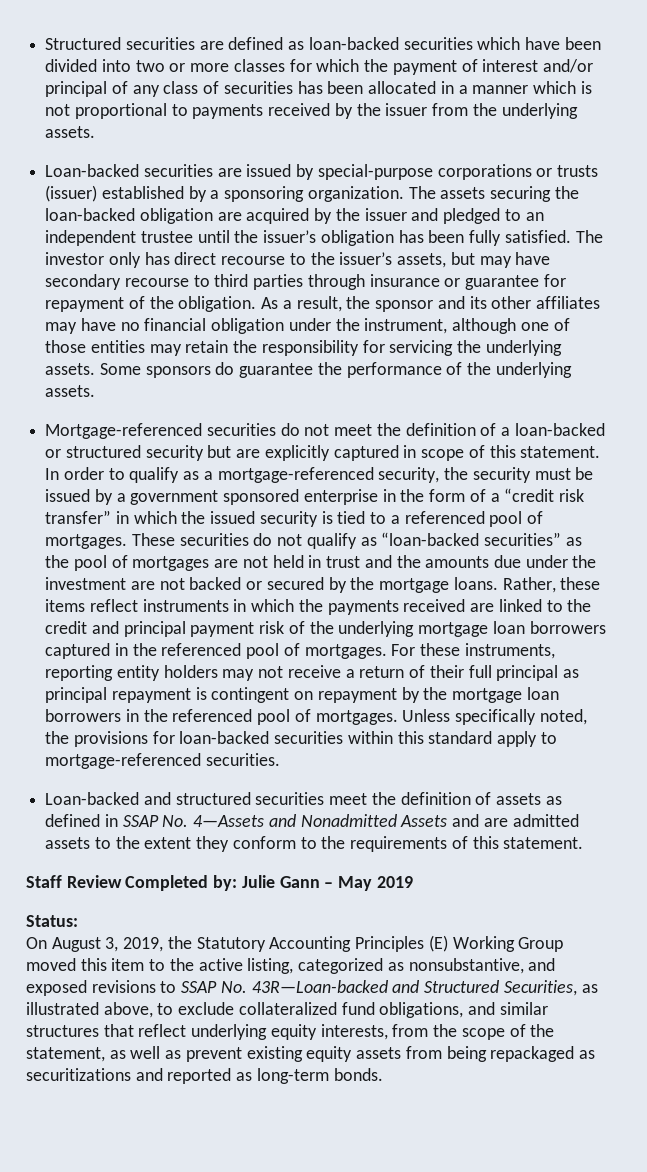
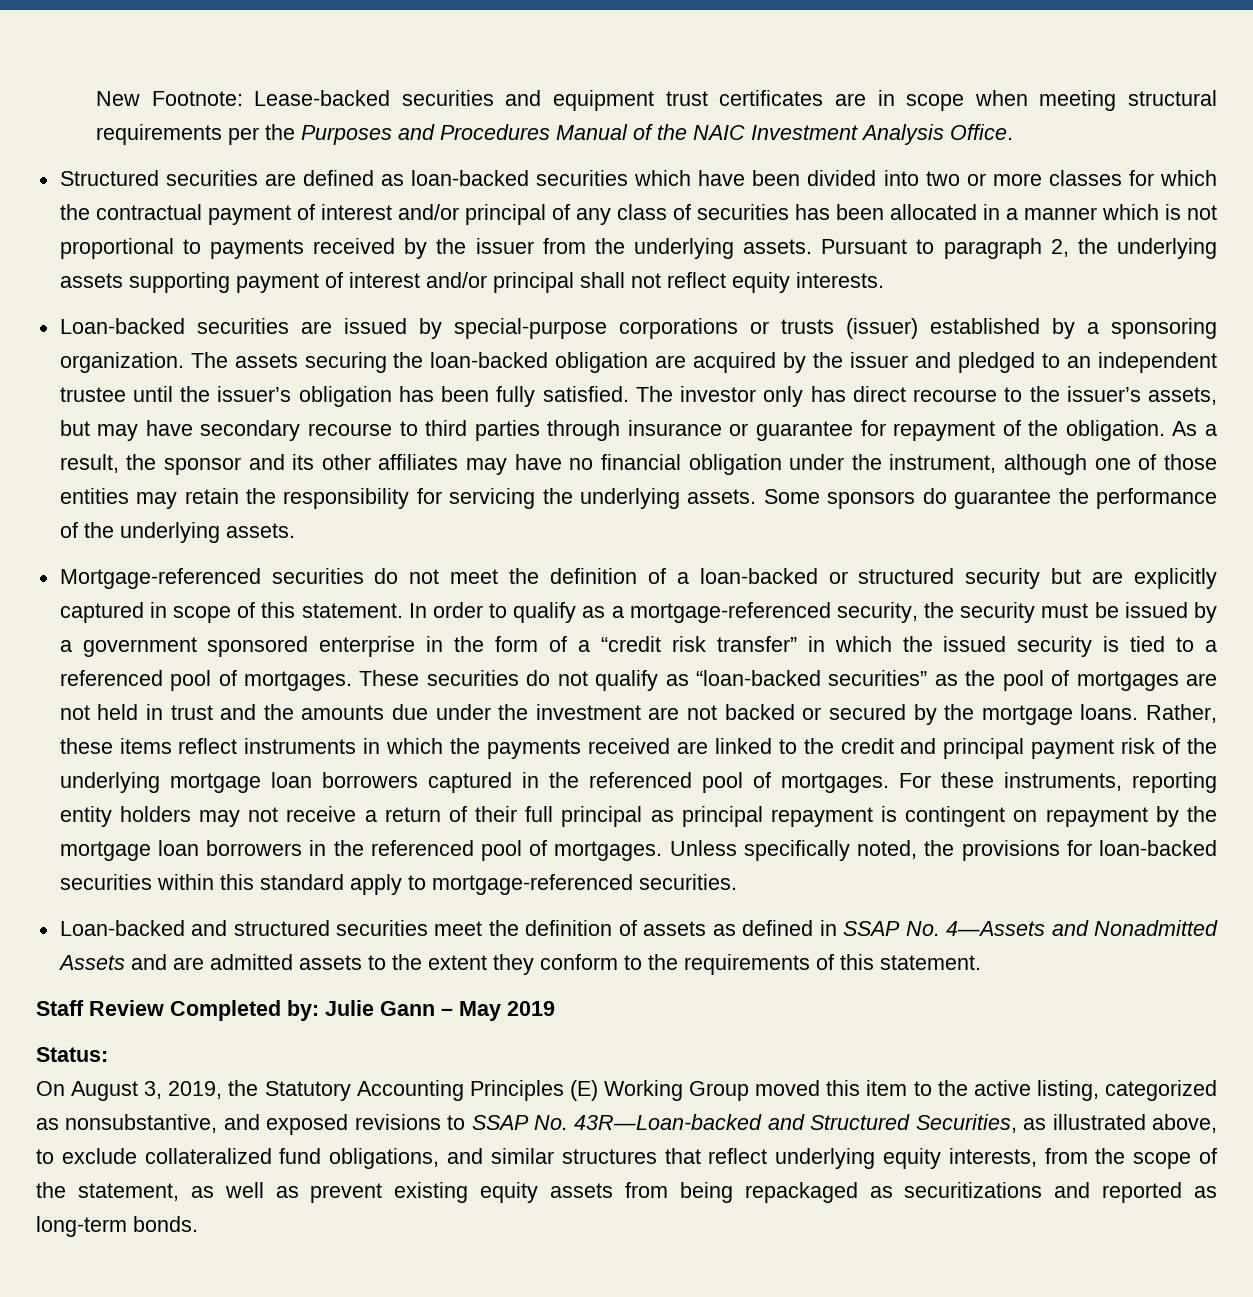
+ New Footnote: Lease-backed securities and equipment trust certificates are in scope when meeting structural requirements per the Purposes and Procedures Manual of the NAIC Investment Analysis Office.
- Structured securities are defined as loan-backed securities which have been divided into two or more classes for which the payment of interest and/or principal of any class of securities has been allocated in a manner which is not proportional to payments received by the issuer from the underlying assets.
+ Structured securities are defined as loan-backed securities which have been divided into two or more classes for which the contractual payment of interest and/or principal of any class of securities has been allocated in a manner which is not proportional to payments received by the issuer from the underlying assets. Pursuant to paragraph 2, the underlying assets supporting payment of interest and/or principal shall not reflect equity interests.

